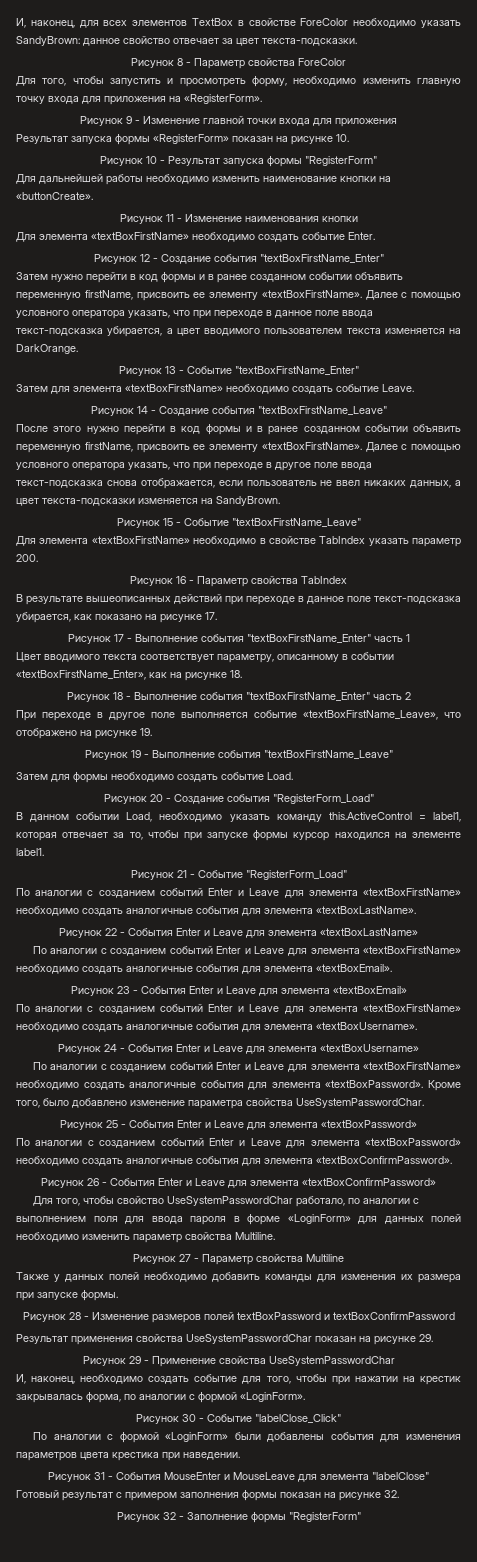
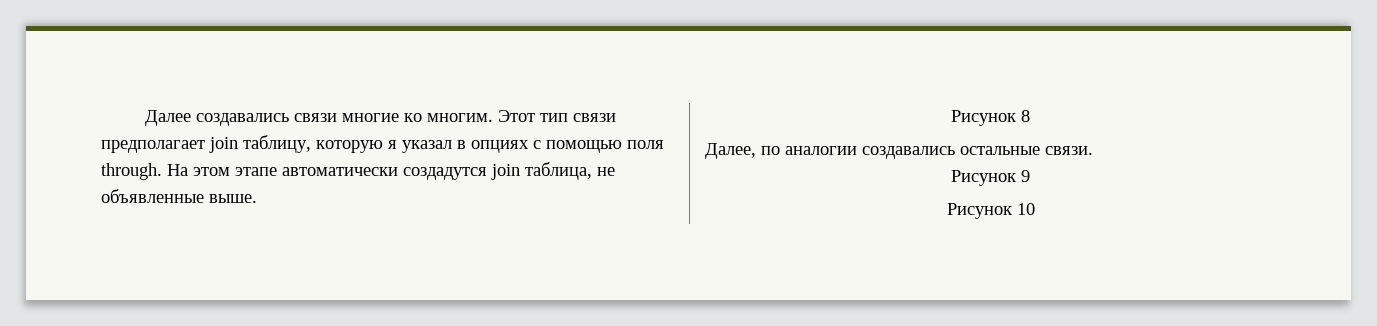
- И, наконец, для всех элементов TextBox в свойстве ForeColor необходимо указать SandyBrown: данное свойство отвечает за цвет текста-подсказки.
- Рисунок 8 - Параметр свойства ForeColor
- Для того, чтобы запустить и просмотреть форму, необходимо изменить главную точку входа для приложения на «RegisterForm».
- Рисунок 9 - Изменение главной точки входа для приложения
- Результат запуска формы «RegisterForm» показан на рисунке 10.
- Рисунок 10 - Результат запуска формы "RegisterForm"
- Для дальнейшей работы необходимо изменить наименование кнопки на «buttonCreate».
- Рисунок 11 - Изменение наименования кнопки
- Для элемента «textBoxFirstName» необходимо создать событие Enter.
- Рисунок 12 - Создание события "textBoxFirstName_Enter"
- Затем нужно перейти в код формы и в ранее созданном событии объявить переменную firstName, присвоить ее элементу «textBoxFirstName». Далее с помощью условного оператора указать, что при переходе в данное поле ввода текст-подсказка убирается, а цвет вводимого пользователем текста изменяется на DarkOrange.
- Рисунок 13 - Событие "textBoxFirstName_Enter"
- Затем для элемента «textBoxFirstName» необходимо создать событие Leave.
- Рисунок 14 - Создание события "textBoxFirstName_Leave"
- После этого нужно перейти в код формы и в ранее созданном событии объявить переменную firstName, присвоить ее элементу «textBoxFirstName». Далее с помощью условного оператора указать, что при переходе в другое поле ввода текст-подсказка снова отображается, если пользователь не ввел никаких данных, а цвет текста-подсказки изменяется на SandyBrown.
- Рисунок 15 - Событие "textBoxFirstName_Leave"
- Для элемента «textBoxFirstName» необходимо в свойстве TabIndex указать параметр 200.
- Рисунок 16 - Параметр свойства TabIndex
- В результате вышеописанных действий при переходе в данное поле текст-подсказка убирается, как показано на рисунке 17.
- Рисунок 17 - Выполнение события "textBoxFirstName_Enter" часть 1
- Цвет вводимого текста соответствует параметру, описанному в событии «textBoxFirstName_Enter», как на рисунке 18.
- Рисунок 18 - Выполнение события "textBoxFirstName_Enter" часть 2
- При переходе в другое поле выполняется событие «textBoxFirstName_Leave», что отображено на рисунке 19.
- Рисунок 19 - Выполнение события "textBoxFirstName_Leave"
- Затем для формы необходимо создать событие Load.
- Рисунок 20 - Создание события "RegisterForm_Load"
- В данном событии Load, необходимо указать команду this.ActiveControl = label1, которая отвечает за то, чтобы при запуске формы курсор находился на элементе label1.
- Рисунок 21 - Событие "RegisterForm_Load"
- По аналогии с созданием событий Enter и Leave для элемента «textBoxFirstName» необходимо создать аналогичные события для элемента «textBoxLastName».
- Рисунок 22 - Cобытия Enter и Leave для элемента «textBoxLastName»
- По аналогии с созданием событий Enter и Leave для элемента «textBoxFirstName» необходимо создать аналогичные события для элемента «textBoxEmail».
- Рисунок 23 - Cобытия Enter и Leave для элемента «textBoxEmail»
- По аналогии с созданием событий Enter и Leave для элемента «textBoxFirstName» необходимо создать аналогичные события для элемента «textBoxUsername».
- Рисунок 24 - Cобытия Enter и Leave для элемента «textBoxUsername»
- По аналогии с созданием событий Enter и Leave для элемента «textBoxFirstName» необходимо создать аналогичные события для элемента «textBoxPassword». Кроме того, было добавлено изменение параметра свойства UseSystemPasswordChar.
- Рисунок 25 - Cобытия Enter и Leave для элемента «textBoxPassword»
- По аналогии с созданием событий Enter и Leave для элемента «textBoxPassword» необходимо создать аналогичные события для элемента «textBoxConfirmPassword».
- Рисунок 26 - Cобытия Enter и Leave для элемента «textBoxConfirmPassword»
- Для того, чтобы свойство UseSystemPasswordChar работало, по аналогии с выполнением поля для ввода пароля в форме «LoginForm» для данных полей необходимо изменить параметр свойства Multiline.
- Рисунок 27 - Параметр свойства Multiline
- Также у данных полей необходимо добавить команды для изменения их размера при запуске формы.
- Рисунок 28 - Изменение размеров полей textBoxPassword и textBoxConfirmPassword
- Результат применения свойства UseSystemPasswordChar показан на рисунке 29.
- Рисунок 29 - Применение свойства UseSystemPasswordChar
- И, наконец, необходимо создать событие для того, чтобы при нажатии на крестик закрывалась форма, по аналогии с формой «LoginForm».
- Рисунок 30 - Событие "labelClose_Click"
- По аналогии с формой «LoginForm» были добавлены события для изменения параметров цвета крестика при наведении.
- Рисунок 31 - События MouseEnter и MouseLeave для элемента "labelClose"
- Готовый результат с примером заполнения формы показан на рисунке 32.
- Рисунок 32 - Заполнение формы "RegisterForm"
+ Далее создавались связи многие ко многим. Этот тип связи предполагает join таблицу, которую я указал в опциях с помощью поля through. На этом этапе автоматически создадутся join таблица, не объявленные выше.
+ Рисунок 8
+ Далее, по аналогии создавались остальные связи.
+ Рисунок 9
+ Рисунок 10

